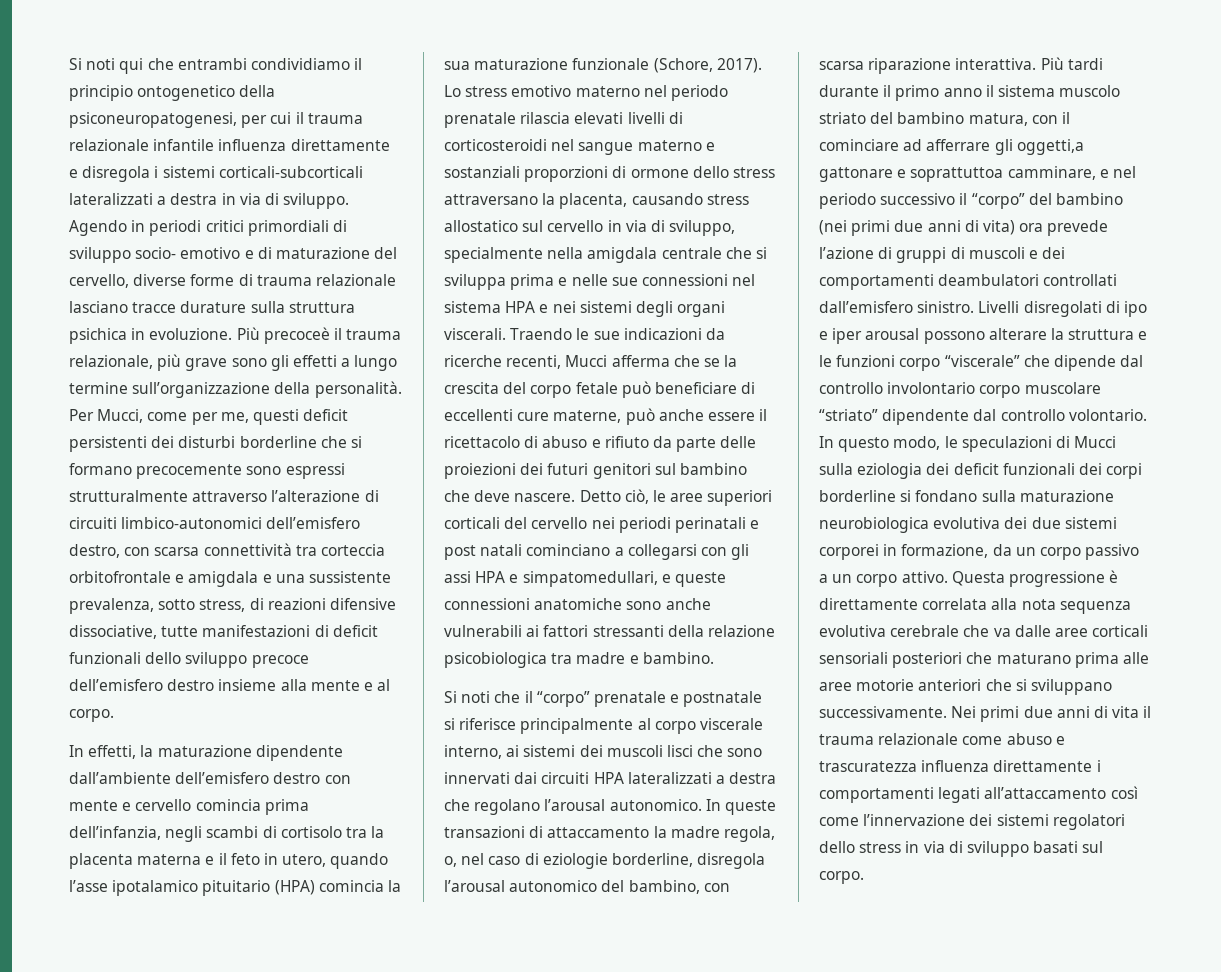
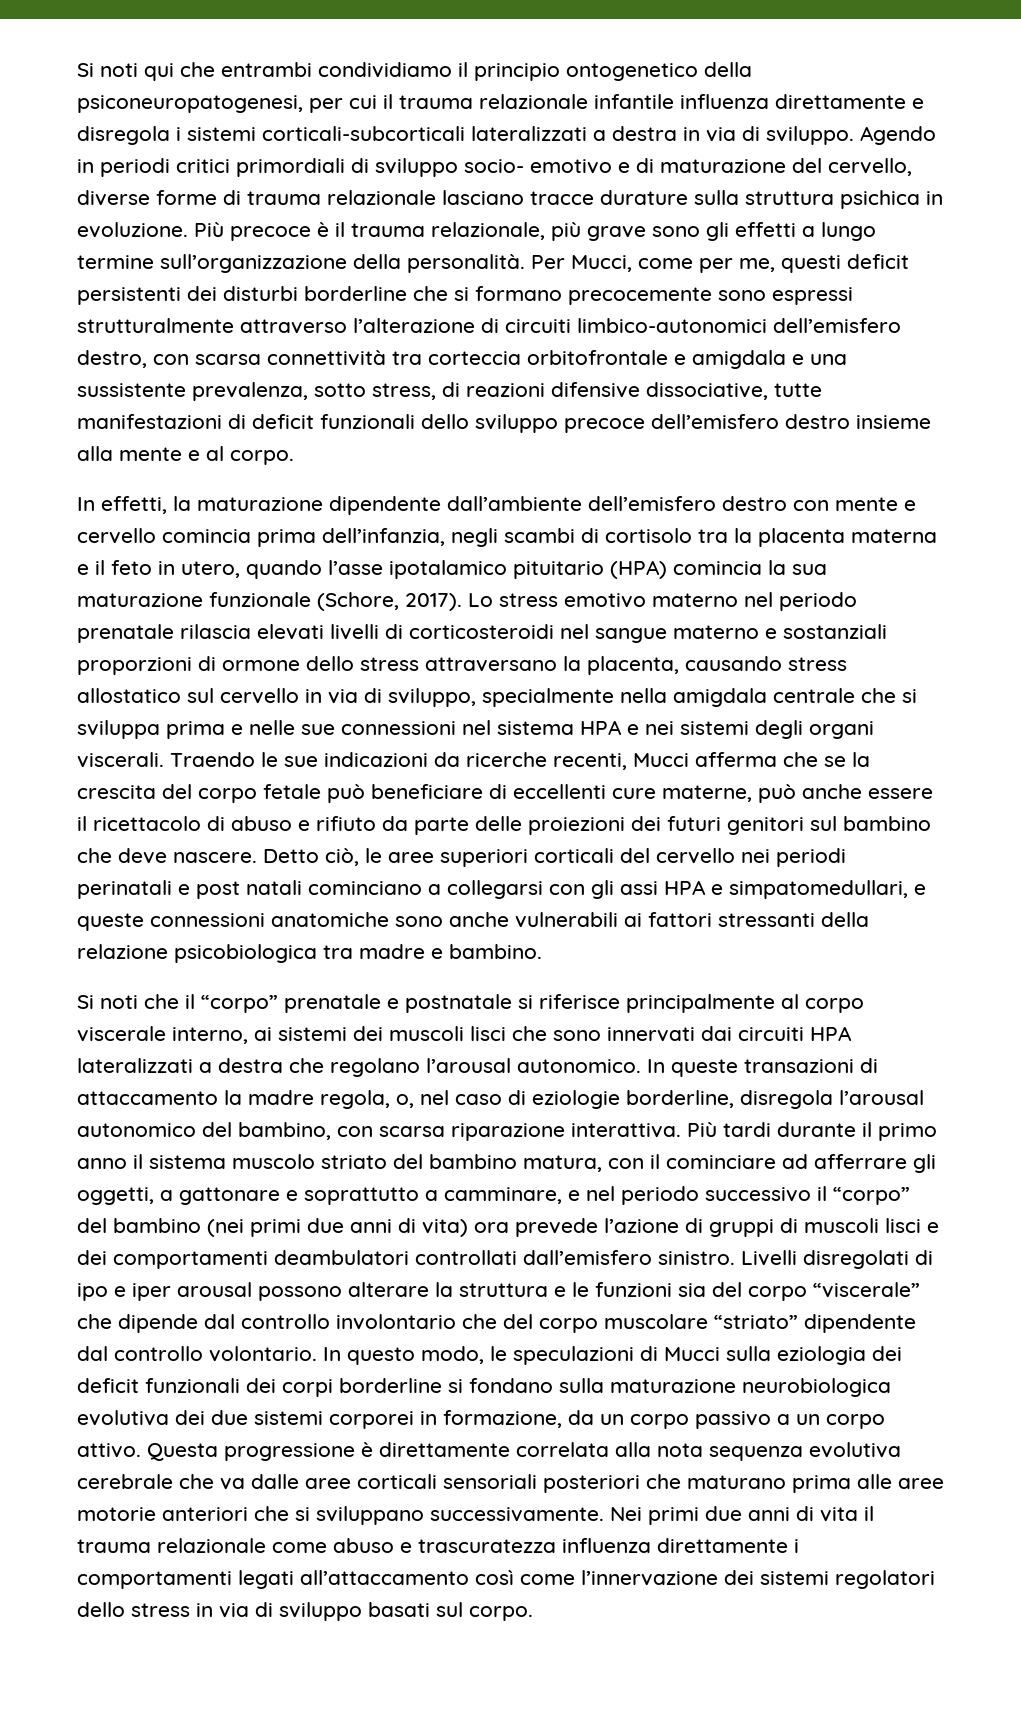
- Più precoceè il trauma relazionale, più grave sono gli effetti a lungo termine sull’organizzazione della personalità.
+ Più precoce è il trauma relazionale, più grave sono gli effetti a lungo termine sull’organizzazione della personalità.
- Più tardi durante il primo anno il sistema muscolo striato del bambino matura, con il cominciare ad afferrare gli oggetti,a gattonare e soprattuttoa camminare, e nel periodo successivo il “corpo” del bambino (nei primi due anni di vita) ora prevede l’azione di gruppi di muscoli e dei comportamenti deambulatori controllati dall’emisfero sinistro.
+ Più tardi durante il primo anno il sistema muscolo striato del bambino matura, con il cominciare ad afferrare gli oggetti, a gattonare e soprattutto a camminare, e nel periodo successivo il “corpo” del bambino (nei primi due anni di vita) ora prevede l’azione di gruppi di muscoli lisci e dei comportamenti deambulatori controllati dall’emisfero sinistro.
- Livelli disregolati di ipo e iper arousal possono alterare la struttura e le funzioni corpo “viscerale” che dipende dal controllo involontario corpo muscolare “striato” dipendente dal controllo volontario.
+ Livelli disregolati di ipo e iper arousal possono alterare la struttura e le funzioni sia del corpo “viscerale” che dipende dal controllo involontario che del corpo muscolare “striato” dipendente dal controllo volontario.

